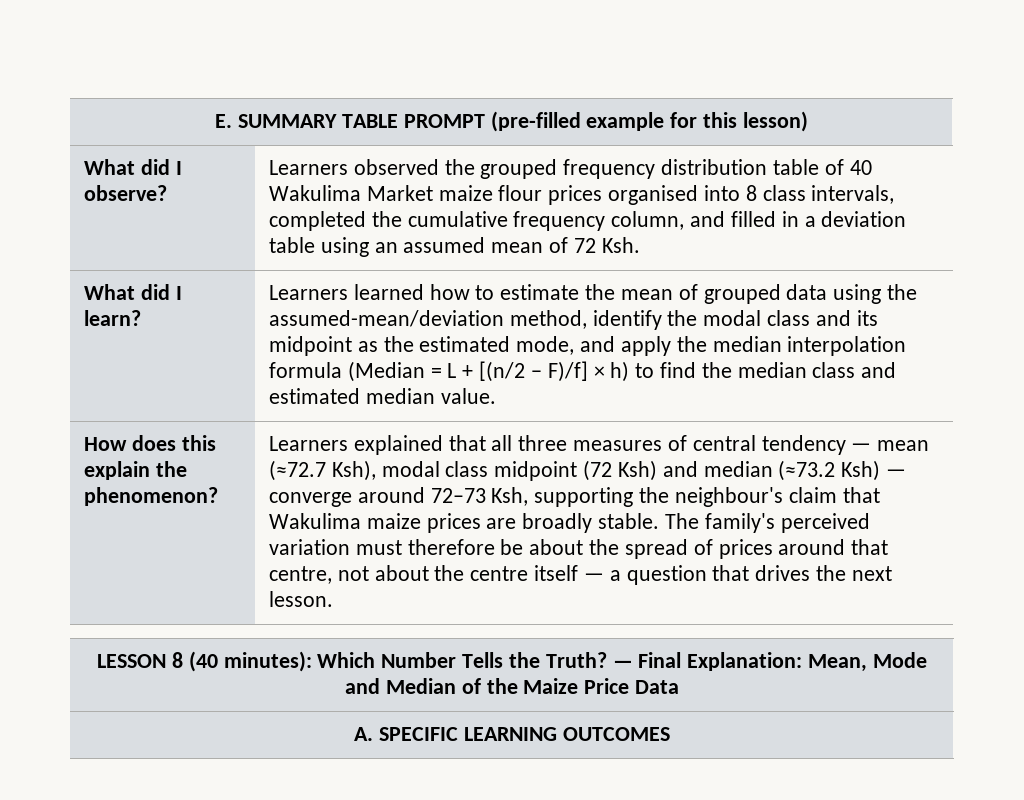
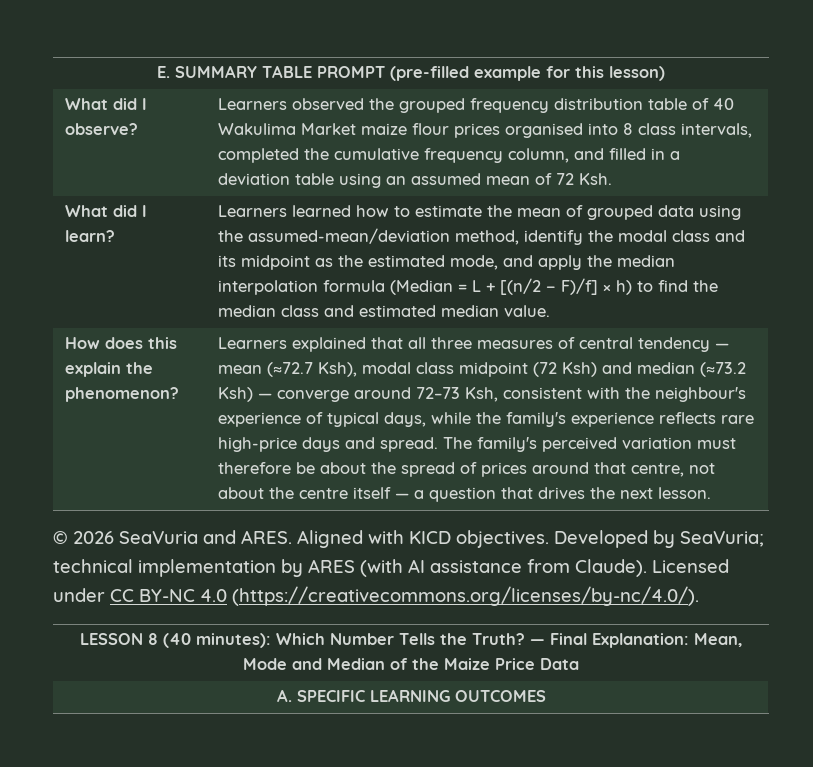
- Learners explained that all three measures of central tendency — mean (≈72.7 Ksh), modal class midpoint (72 Ksh) and median (≈73.2 Ksh) — converge around 72–73 Ksh, supporting the neighbour's claim that Wakulima maize prices are broadly stable.
+ Learners explained that all three measures of central tendency — mean (≈72.7 Ksh), modal class midpoint (72 Ksh) and median (≈73.2 Ksh) — converge around 72–73 Ksh, consistent with the neighbour's experience of typical days, while the family's experience reflects rare high-price days and spread.
+ © 2026 SeaVuria and ARES. Aligned with KICD objectives. Developed by SeaVuria; technical implementation by ARES (with AI assistance from Claude). Licensed under CC BY-NC 4.0 (https://creativecommons.org/licenses/by-nc/4.0/).

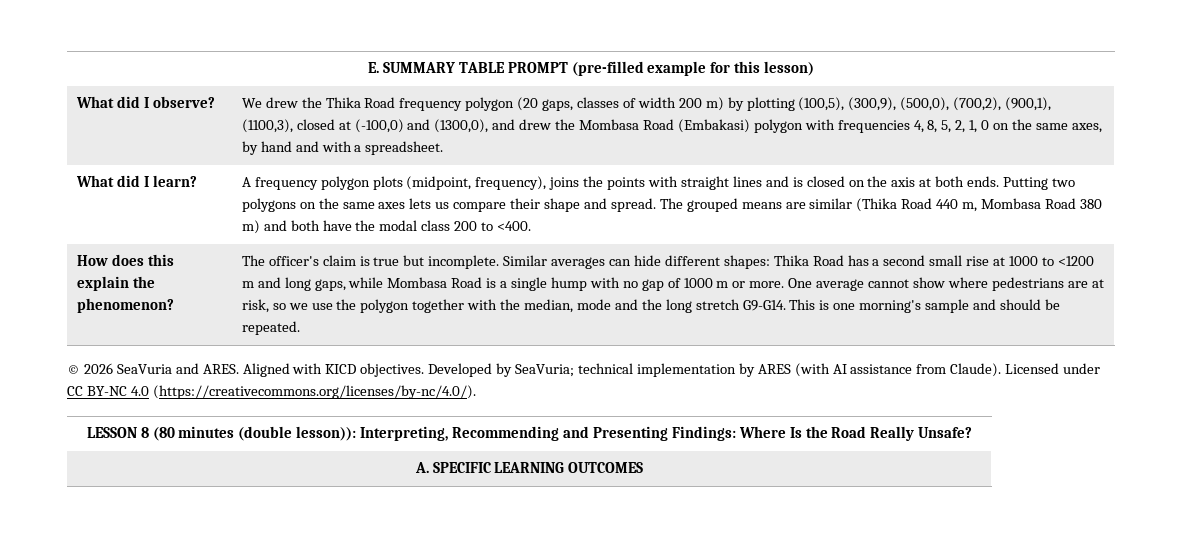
- Learners observed the grouped frequency distribution table of 40 Wakulima Market maize flour prices organised into 8 class intervals, completed the cumulative frequency column, and filled in a deviation table using an assumed mean of 72 Ksh.
- What did I learn? | Learners learned how to estimate the mean of grouped data using the assumed-mean/deviation method, identify the modal class and its midpoint as the estimated mode, and apply the median interpolation formula (Median = L + [(n/2 − F)/f] × h) to find the median class and estimated median value.
+ We drew the Thika Road frequency polygon (20 gaps, classes of width 200 m) by plotting (100,5), (300,9), (500,0), (700,2), (900,1), (1100,3), closed at (-100,0) and (1300,0), and drew the Mombasa Road (Embakasi) polygon with frequencies 4, 8, 5, 2, 1, 0 on the same axes, by hand and with a spreadsheet.
+ What did I learn? | A frequency polygon plots (midpoint, frequency), joins the points with straight lines and is closed on the axis at both ends. Putting two polygons on the same axes lets us compare their shape and spread. The grouped means are similar (Thika Road 440 m, Mombasa Road 380 m) and both have the modal class 200 to <400.
- Learners explained that all three measures of central tendency — mean (≈72.7 Ksh), modal class midpoint (72 Ksh) and median (≈73.2 Ksh) — converge around 72–73 Ksh, consistent with the neighbour's experience of typical days, while the family's experience reflects rare high-price days and spread. The family's perceived variation must therefore be about the spread of prices around that centre, not about the centre itself — a question that drives the next lesson.
+ The officer's claim is true but incomplete. Similar averages can hide different shapes: Thika Road has a second small rise at 1000 to <1200 m and long gaps, while Mombasa Road is a single hump with no gap of 1000 m or more. One average cannot show where pedestrians are at risk, so we use the polygon together with the median, mode and the long stretch G9-G14. This is one morning's sample and should be repeated.
- LESSON 8 (40 minutes): Which Number Tells the Truth? — Final Explanation: Mean, Mode and Median of the Maize Price Data
+ LESSON 8 (80 minutes (double lesson)): Interpreting, Recommending and Presenting Findings: Where Is the Road Really Unsafe?

